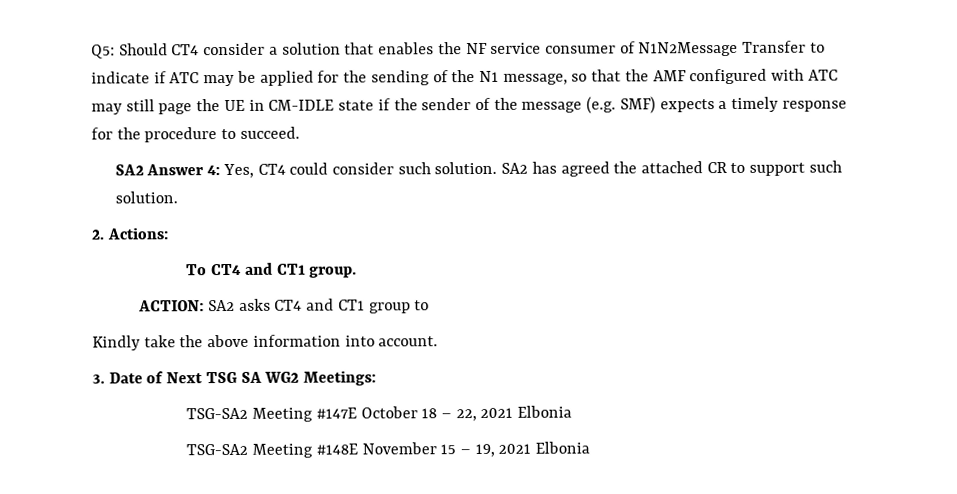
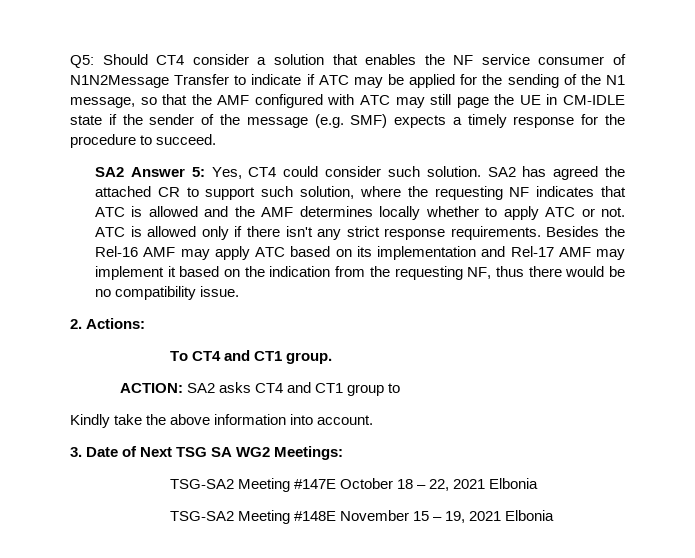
- SA2 Answer 4: Yes, CT4 could consider such solution.
+ SA2 Answer 5: Yes, CT4 could consider such solution.
- SA2 has agreed the attached CR to support such solution.
+ SA2 has agreed the attached CR to support such solution, where the requesting NF indicates that ATC is allowed and the AMF determines locally whether to apply ATC or not. ATC is allowed only if there isn't any strict response requirements. Besides the Rel-16 AMF may apply ATC based on its implementation and Rel-17 AMF may implement it based on the indication from the requesting NF, thus there would be no compatibility issue.

